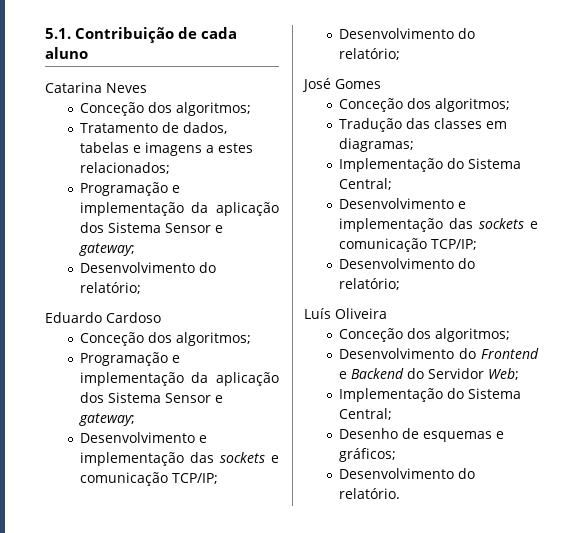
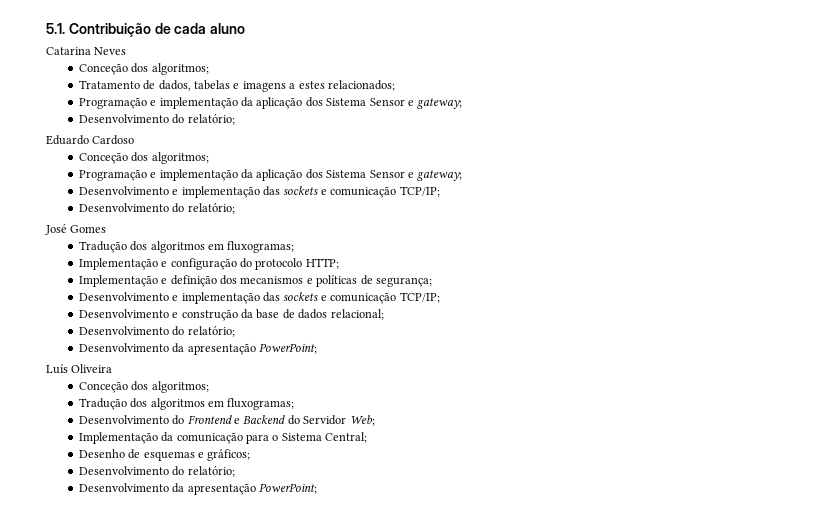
  José Gomes
- Conceção dos algoritmos;
- Tradução das classes em diagramas;
- Implementação do Sistema Central;
+ Tradução dos algoritmos em fluxogramas;
+ Implementação e configuração do protocolo HTTP;
+ Implementação e definição dos mecanismos e políticas de segurança;
  Desenvolvimento e implementação das sockets e comunicação TCP/IP;
+ Desenvolvimento e construção da base de dados relacional;
  Desenvolvimento do relatório;
+ Desenvolvimento da apresentação PowerPoint;
  Luís Oliveira
  Conceção dos algoritmos;
+ Tradução dos algoritmos em fluxogramas;
  Desenvolvimento do Frontend e Backend do Servidor Web;
- Implementação do Sistema Central;
+ Implementação da comunicação para o Sistema Central;
  Desenho de esquemas e gráficos;
- Desenvolvimento do relatório.
+ Desenvolvimento do relatório;
+ Desenvolvimento da apresentação PowerPoint;

